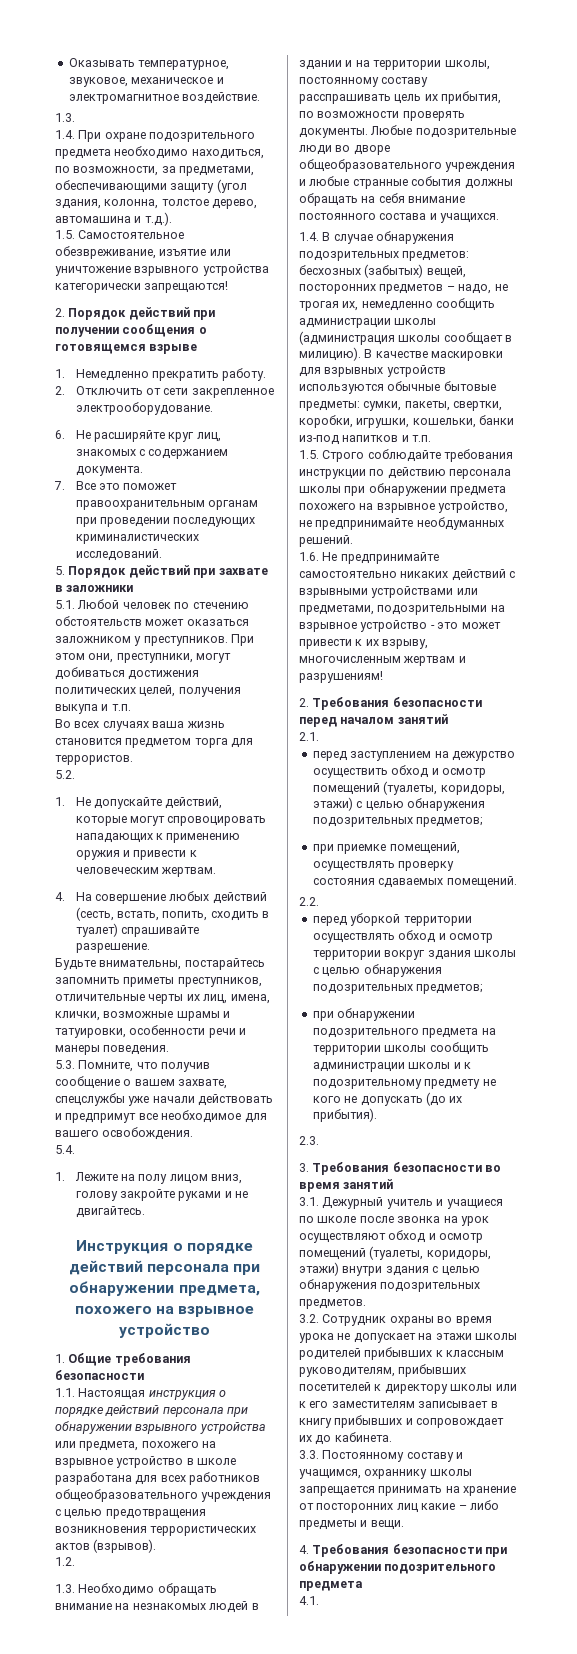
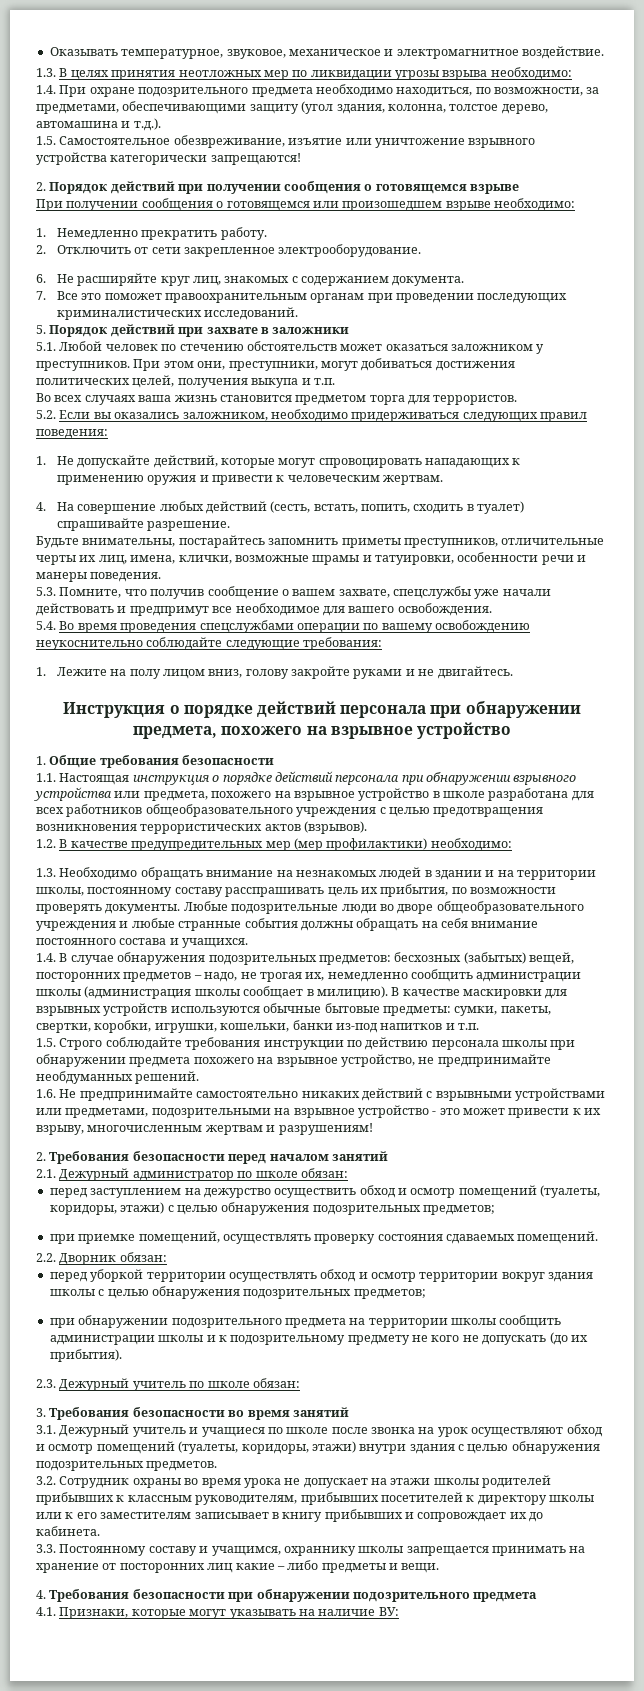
  Оказывать температурное, звуковое, механическое и электромагнитное воздействие.
- 1.3.
+ 1.3. В целях принятия неотложных мер по ликвидации угрозы взрыва необходимо:
+ При получении сообщения о готовящемся или произошедшем взрыве необходимо:
- 5.2.
+ 5.2. Если вы оказались заложником, необходимо придерживаться следующих правил поведения:
- 5.4.
+ 5.4. Во время проведения спецслужбами операции по вашему освобождению неукоснительно соблюдайте следующие требования:
- 1.2.
+ 1.2. В качестве предупредительных мер (мер профилактики) необходимо:
- 2.1.
+ 2.1. Дежурный администратор по школе обязан:
- 2.2.
+ 2.2. Дворник обязан:
- 2.3.
+ 2.3. Дежурный учитель по школе обязан:
- 4.1.
+ 4.1. Признаки, которые могут указывать на наличие ВУ:

